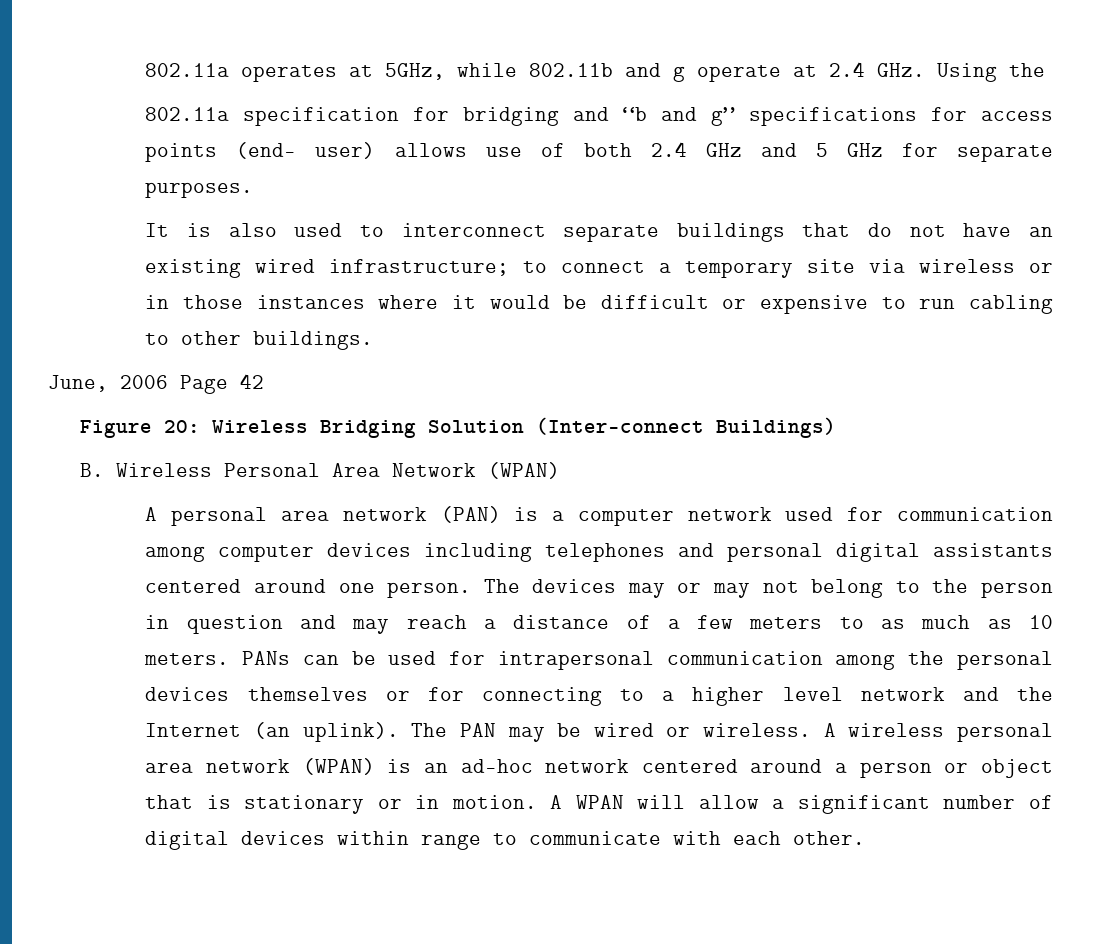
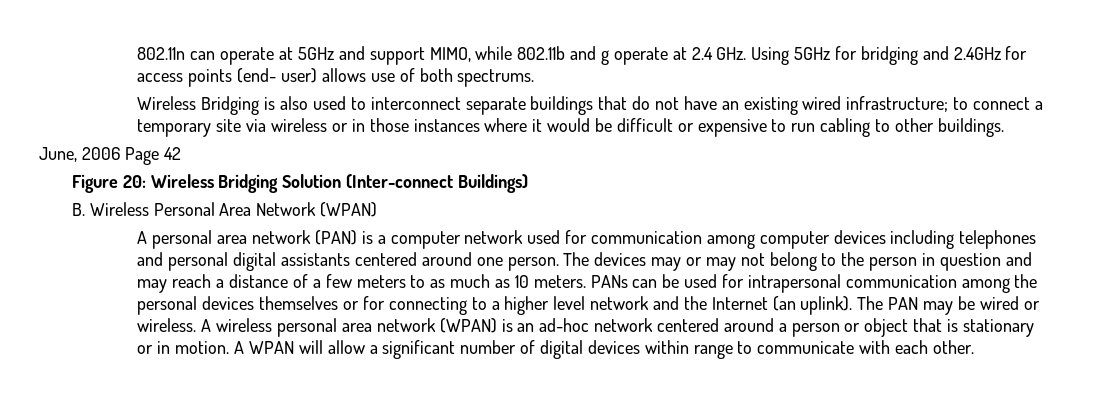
- 802.11a operates at 5GHz, while 802.11b and g operate at 2.4 GHz. Using the
- 802.11a specification for bridging and “b and g” specifications for access points (end- user) allows use of both 2.4 GHz and 5 GHz for separate purposes.
- It is also used to interconnect separate buildings that do not have an existing wired infrastructure; to connect a temporary site via wireless or in those instances where it would be difficult or expensive to run cabling to other buildings.
+ 802.11n can operate at 5GHz and support MIMO, while 802.11b and g operate at 2.4 GHz. Using 5GHz for bridging and 2.4GHz for access points (end- user) allows use of both spectrums.
+ Wireless Bridging is also used to interconnect separate buildings that do not have an existing wired infrastructure; to connect a temporary site via wireless or in those instances where it would be difficult or expensive to run cabling to other buildings.

